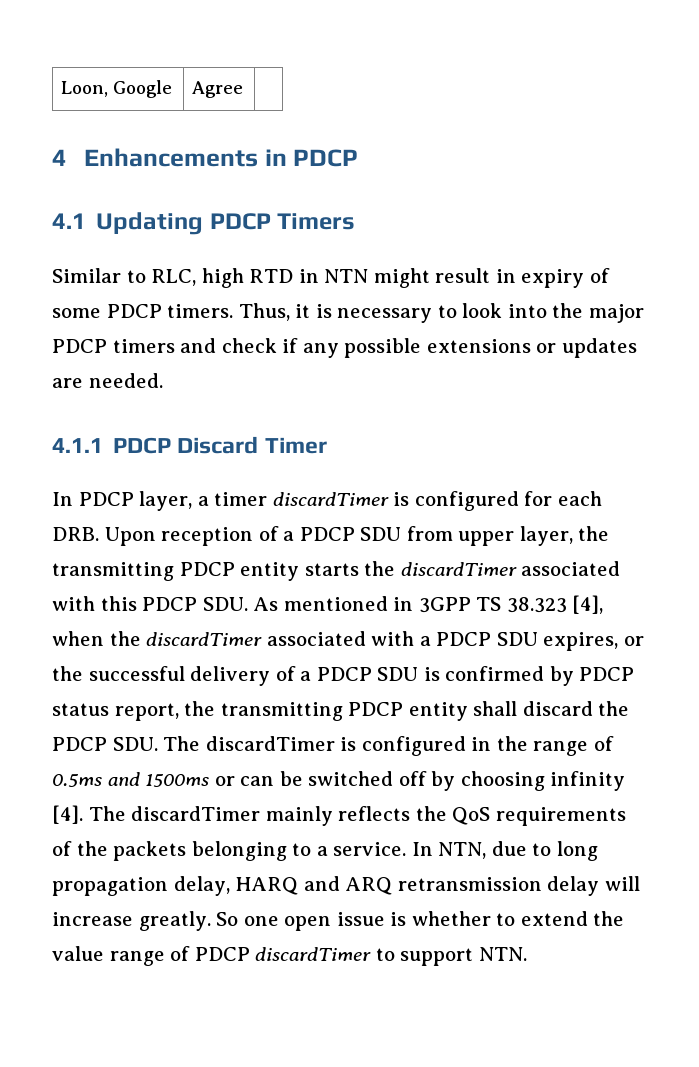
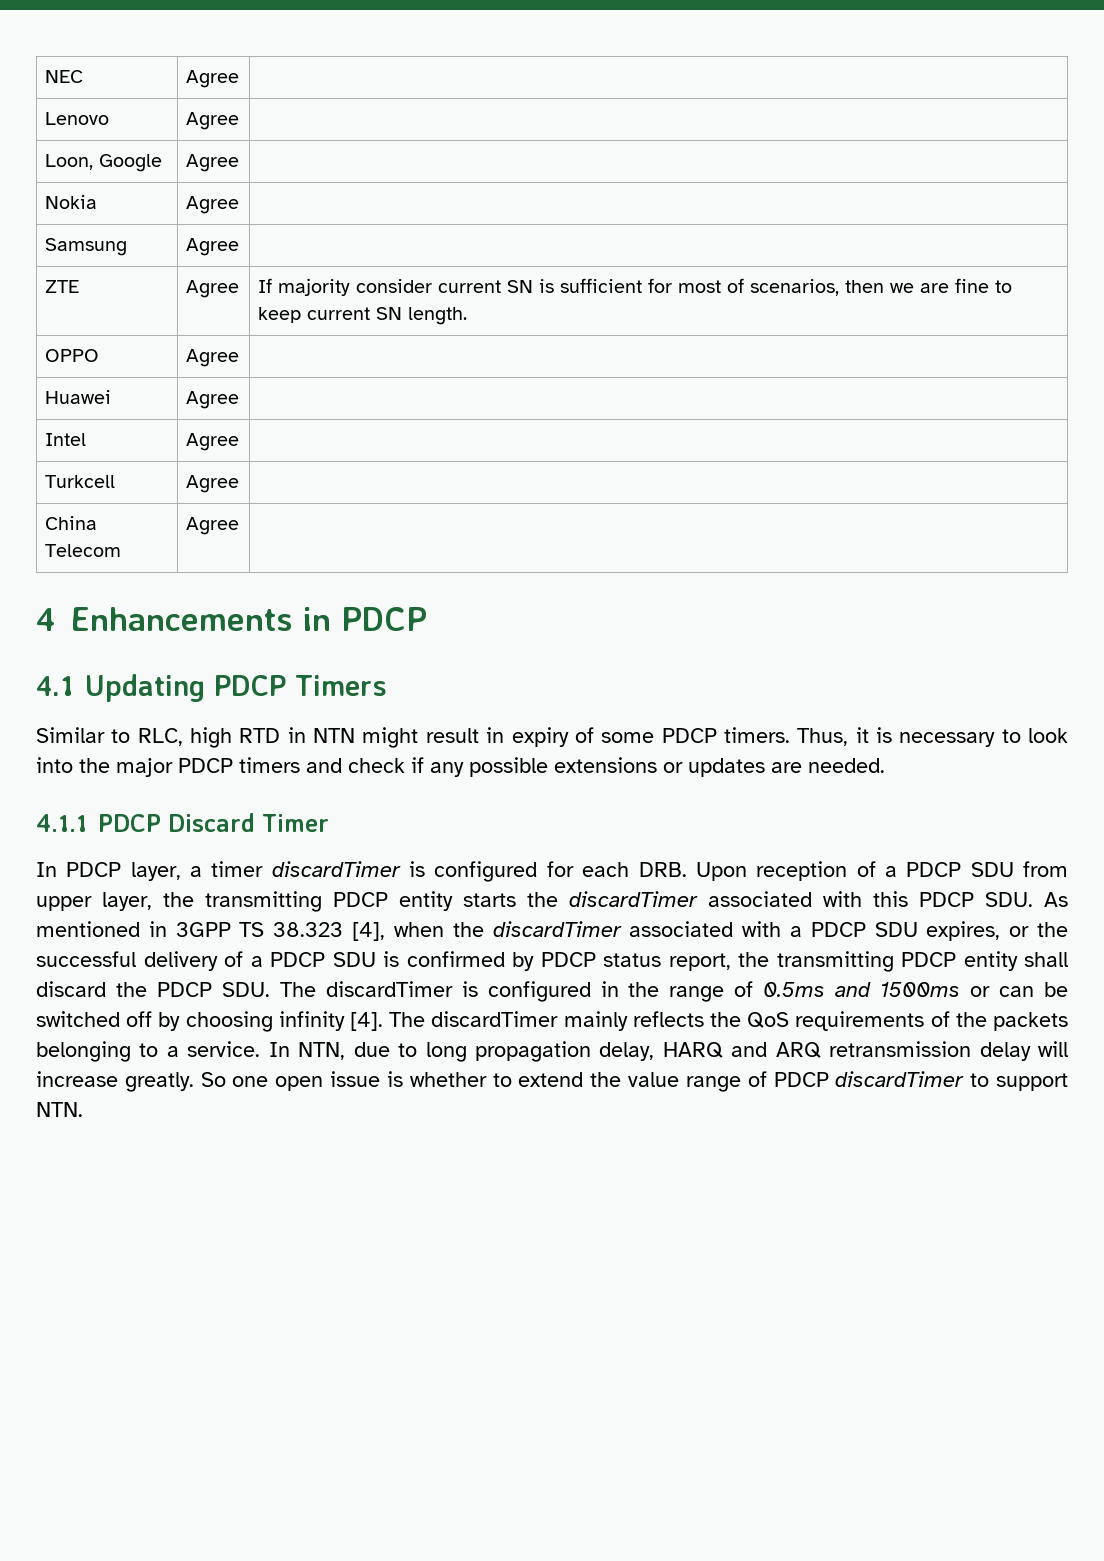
+ NEC | Agree |
+ Lenovo | Agree |
+ Nokia | Agree |
+ Samsung | Agree |
+ ZTE | Agree | If majority consider current SN is sufficient for most of scenarios, then we are fine to keep current SN length.
+ OPPO | Agree |
+ Huawei | Agree |
+ Intel | Agree |
+ Turkcell | Agree |
+ China Telecom | Agree |

